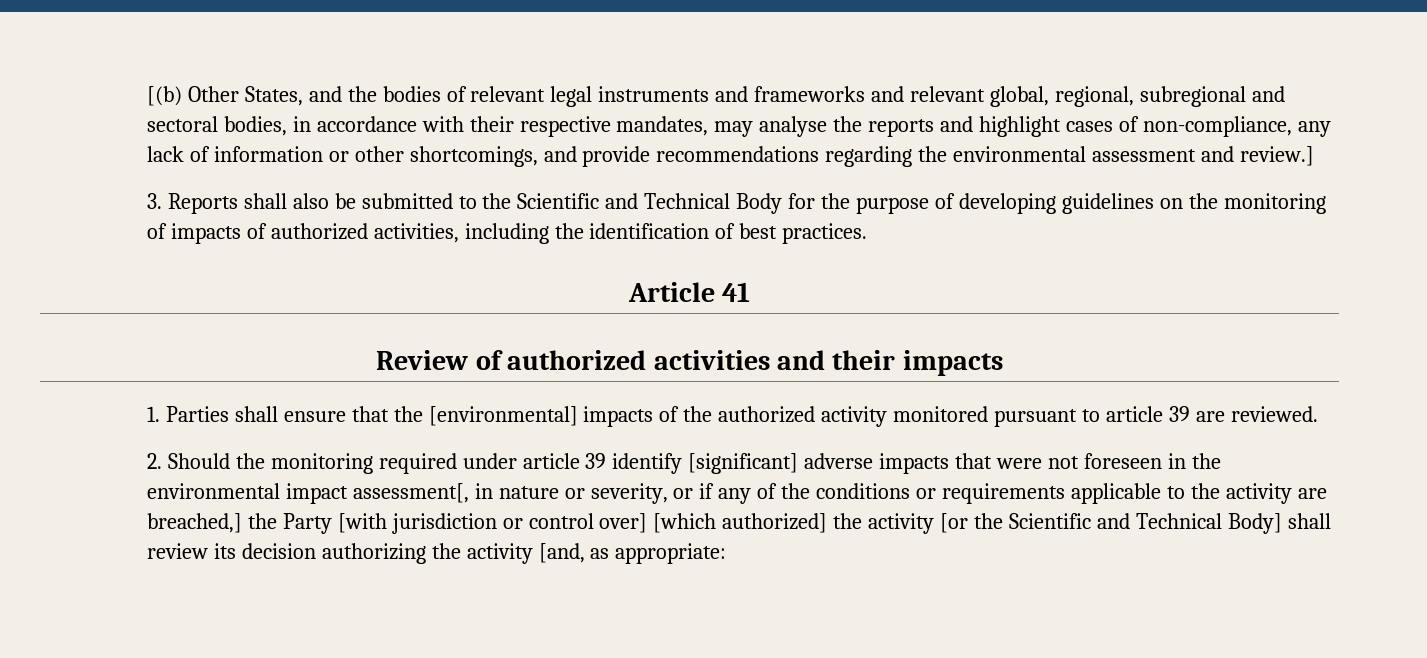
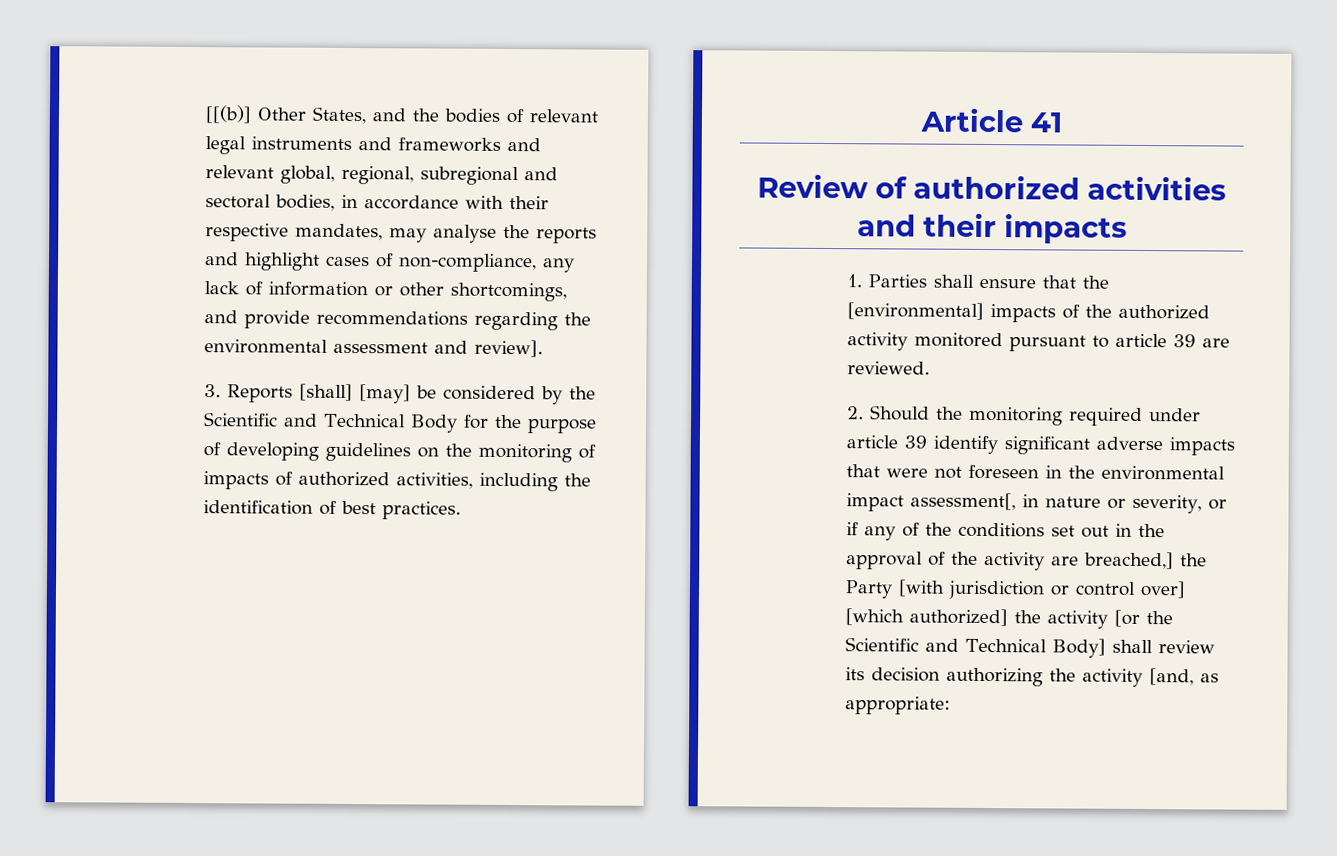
- [(b) Other States, and the bodies of relevant legal instruments and frameworks and relevant global, regional, subregional and sectoral bodies, in accordance with their respective mandates, may analyse the reports and highlight cases of non-compliance, any lack of information or other shortcomings, and provide recommendations regarding the environmental assessment and review.]
+ [[(b)] Other States, and the bodies of relevant legal instruments and frameworks and relevant global, regional, subregional and sectoral bodies, in accordance with their respective mandates, may analyse the reports and highlight cases of non-compliance, any lack of information or other shortcomings, and provide recommendations regarding the environmental assessment and review].
- 3. Reports shall also be submitted to the Scientific and Technical Body for the purpose of developing guidelines on the monitoring of impacts of authorized activities, including the identification of best practices.
+ 3. Reports [shall] [may] be considered by the Scientific and Technical Body for the purpose of developing guidelines on the monitoring of impacts of authorized activities, including the identification of best practices.
- 2. Should the monitoring required under article 39 identify [significant] adverse impacts that were not foreseen in the environmental impact assessment[, in nature or severity, or if any of the conditions or requirements applicable to the activity are breached,] the Party [with jurisdiction or control over] [which authorized] the activity [or the Scientific and Technical Body] shall review its decision authorizing the activity [and, as appropriate:
+ 2. Should the monitoring required under article 39 identify significant adverse impacts that were not foreseen in the environmental impact assessment[, in nature or severity, or if any of the conditions set out in the approval of the activity are breached,] the Party [with jurisdiction or control over] [which authorized] the activity [or the Scientific and Technical Body] shall review its decision authorizing the activity [and, as appropriate:

